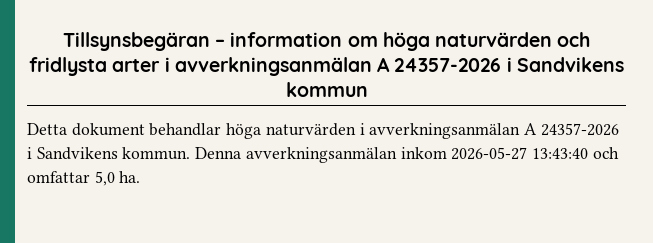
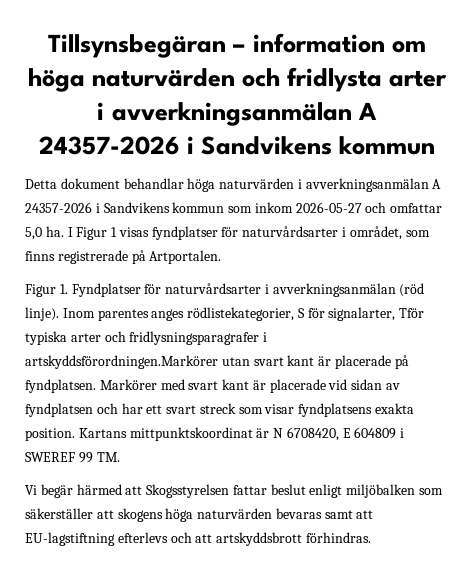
- Detta dokument behandlar höga naturvärden i avverkningsanmälan A 24357-2026 i Sandvikens kommun. Denna avverkningsanmälan inkom 2026-05-27 13:43:40 och omfattar 5,0 ha.
+ Detta dokument behandlar höga naturvärden i avverkningsanmälan A 24357-2026 i Sandvikens kommun som inkom 2026-05-27 och omfattar 5,0 ha.
+ I Figur 1 visas fyndplatser för naturvårdsarter i området, som finns registrerade på Artportalen.
+ Figur 1. Fyndplatser för naturvårdsarter i avverkningsanmälan (röd linje). Inom parentes anges rödlistekategorier, S för signalarter, Tför typiska arter och fridlysningsparagrafer i artskyddsförordningen.Markörer utan svart kant är placerade på fyndplatsen. Markörer med svart kant är placerade vid sidan av fyndplatsen och har ett svart streck som visar fyndplatsens exakta position. Kartans mittpunktskoordinat är N 6708420, E 604809 i SWEREF 99 TM.
+ Vi begär härmed att Skogsstyrelsen fattar beslut enligt miljöbalken som säkerställer att skogens höga naturvärden bevaras samt att EU-lagstiftning efterlevs och att artskyddsbrott förhindras.

